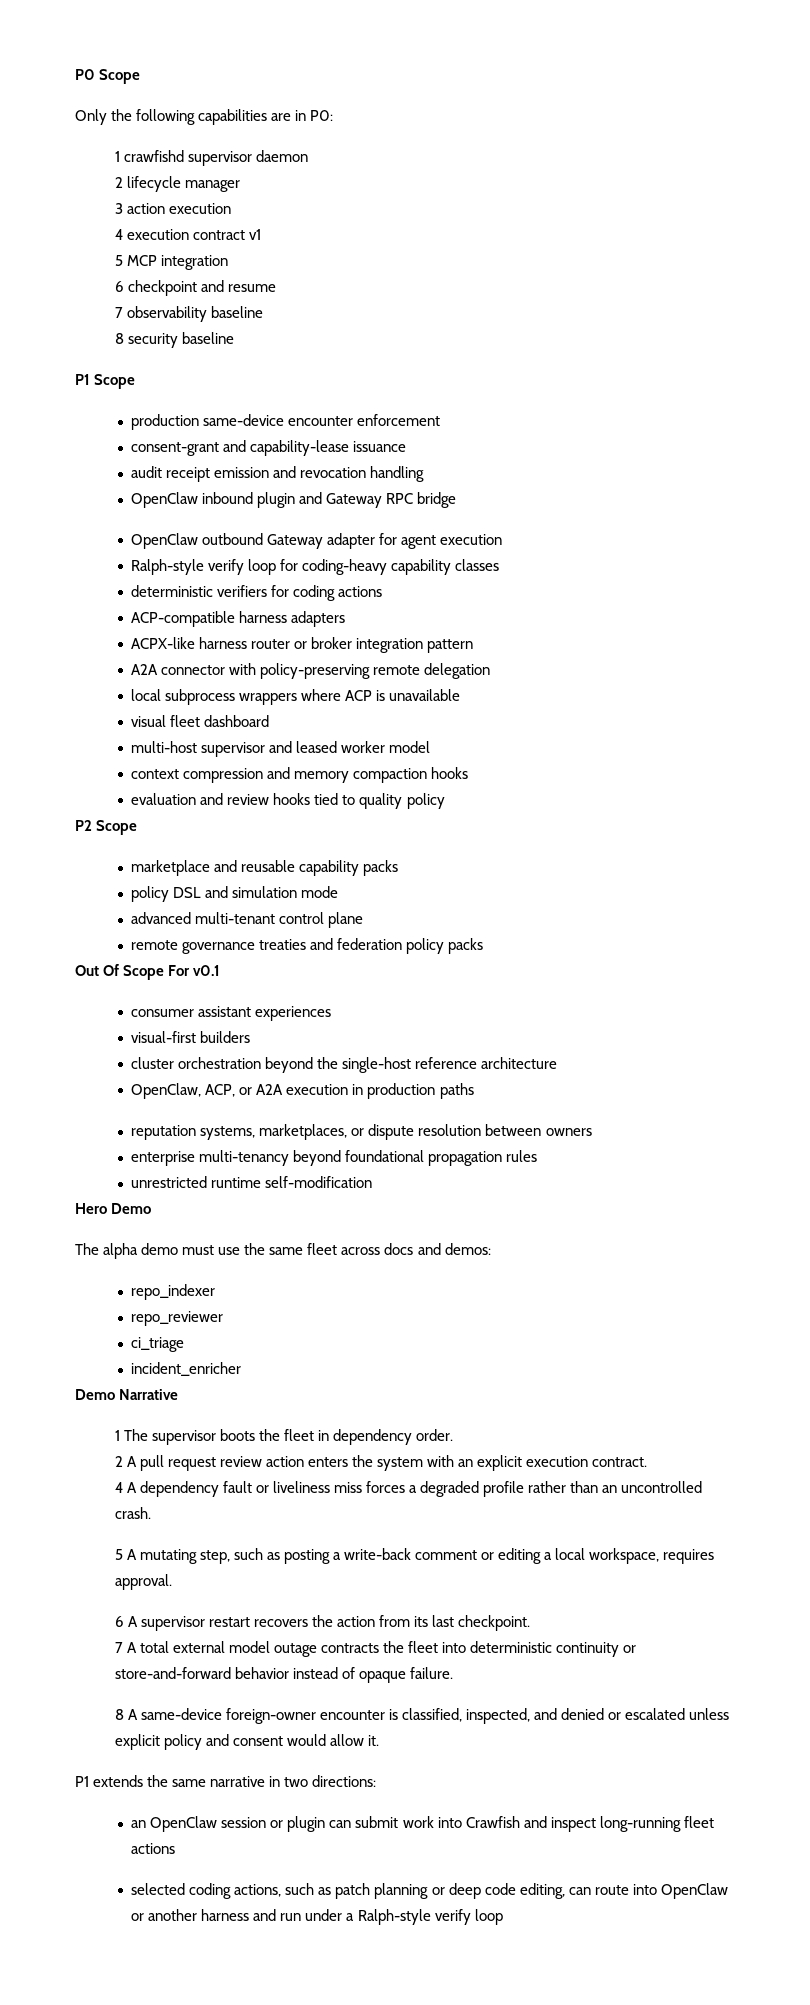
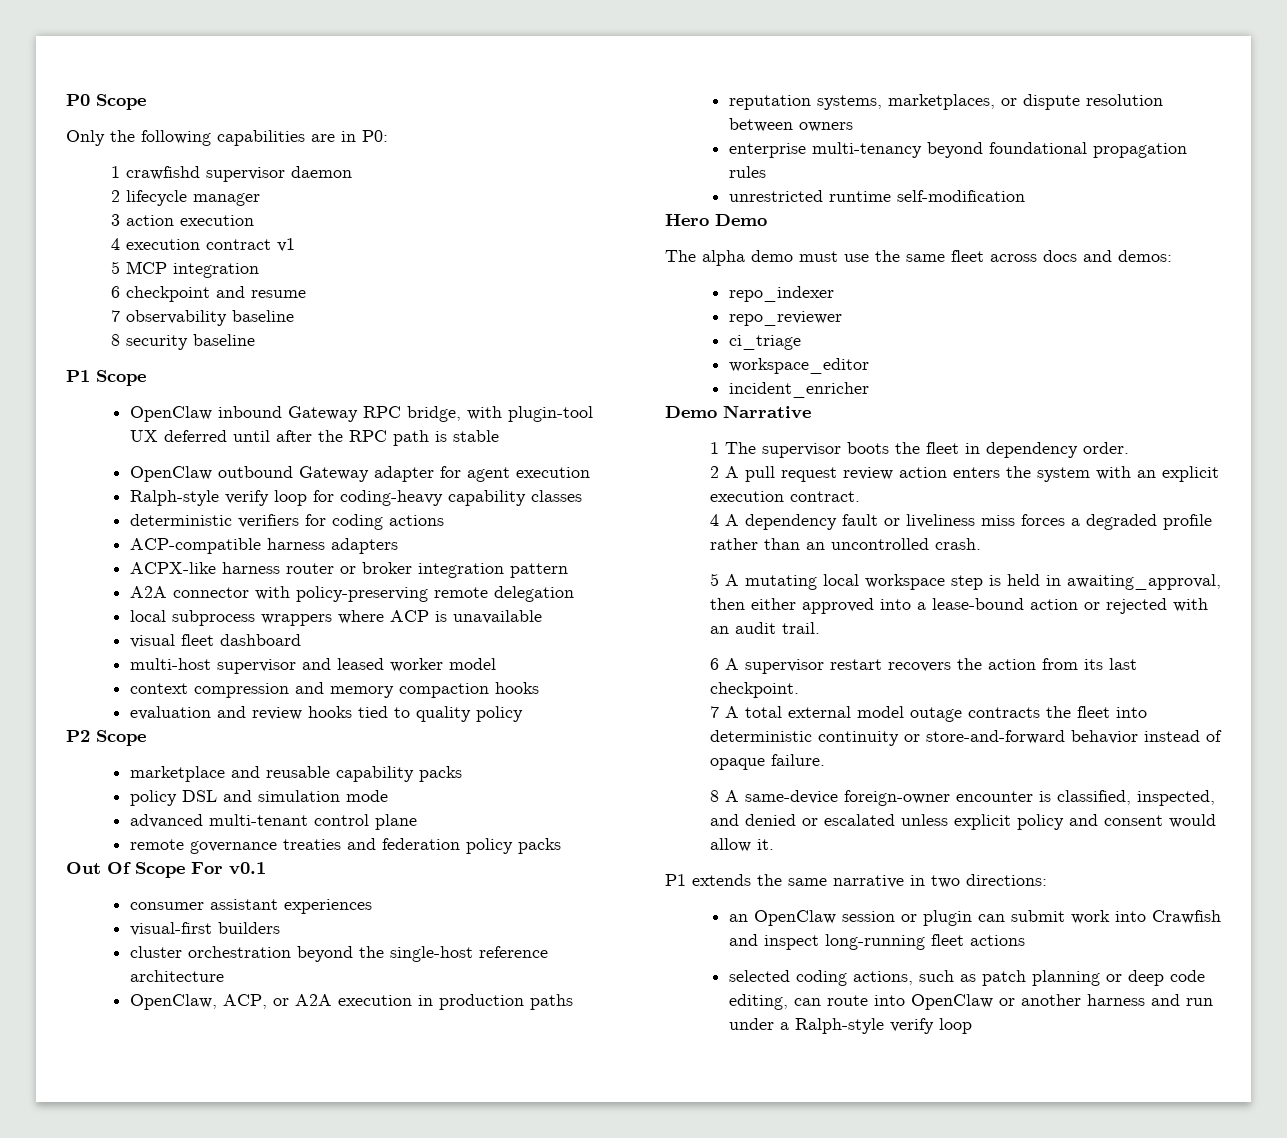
- production same-device encounter enforcement
- consent-grant and capability-lease issuance
- audit receipt emission and revocation handling
- OpenClaw inbound plugin and Gateway RPC bridge
+ OpenClaw inbound Gateway RPC bridge, with plugin-tool UX deferred until after the RPC path is stable
+ workspace_editor
- 5 A mutating step, such as posting a write-back comment or editing a local workspace, requires approval.
+ 5 A mutating local workspace step is held in awaiting_approval, then either approved into a lease-bound action or rejected with an audit trail.

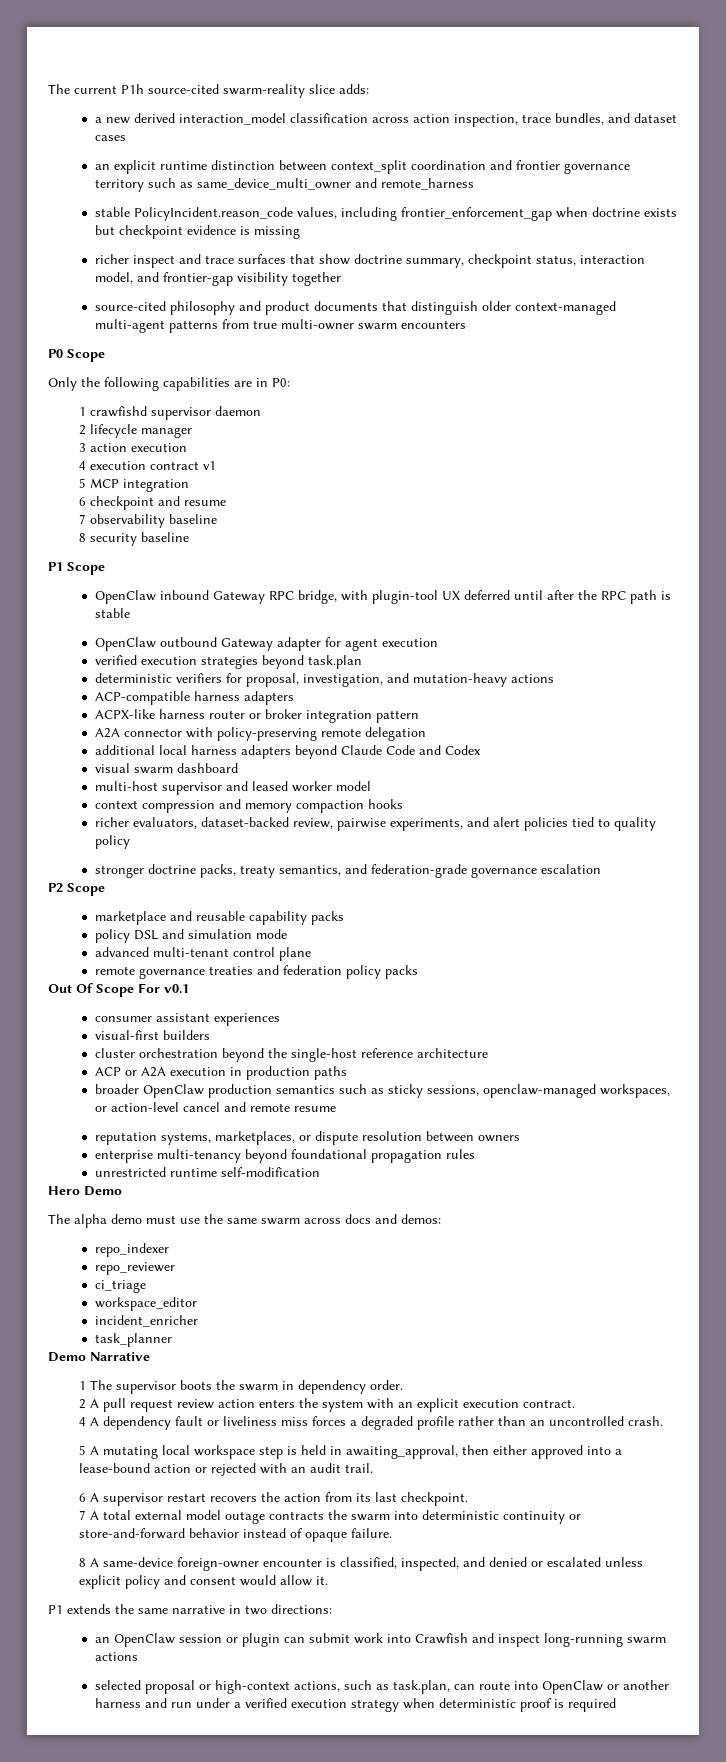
+ The current P1h source-cited swarm-reality slice adds:
+ a new derived interaction_model classification across action inspection, trace bundles, and dataset cases
+ an explicit runtime distinction between context_split coordination and frontier governance territory such as same_device_multi_owner and remote_harness
+ stable PolicyIncident.reason_code values, including frontier_enforcement_gap when doctrine exists but checkpoint evidence is missing
+ richer inspect and trace surfaces that show doctrine summary, checkpoint status, interaction model, and frontier-gap visibility together
+ source-cited philosophy and product documents that distinguish older context-managed multi-agent patterns from true multi-owner swarm encounters
- Ralph-style verify loop for coding-heavy capability classes
+ verified execution strategies beyond task.plan
- deterministic verifiers for coding actions
+ deterministic verifiers for proposal, investigation, and mutation-heavy actions
- local subprocess wrappers where ACP is unavailable
+ additional local harness adapters beyond Claude Code and Codex
- visual fleet dashboard
+ visual swarm dashboard
- evaluation and review hooks tied to quality policy
+ richer evaluators, dataset-backed review, pairwise experiments, and alert policies tied to quality policy
+ stronger doctrine packs, treaty semantics, and federation-grade governance escalation
- OpenClaw, ACP, or A2A execution in production paths
+ ACP or A2A execution in production paths
+ broader OpenClaw production semantics such as sticky sessions, openclaw-managed workspaces, or action-level cancel and remote resume
- The alpha demo must use the same fleet across docs and demos:
+ The alpha demo must use the same swarm across docs and demos:
+ task_planner
- 1 The supervisor boots the fleet in dependency order.
+ 1 The supervisor boots the swarm in dependency order.
- 7 A total external model outage contracts the fleet into deterministic continuity or store-and-forward behavior instead of opaque failure.
+ 7 A total external model outage contracts the swarm into deterministic continuity or store-and-forward behavior instead of opaque failure.
- an OpenClaw session or plugin can submit work into Crawfish and inspect long-running fleet actions
+ an OpenClaw session or plugin can submit work into Crawfish and inspect long-running swarm actions
- selected coding actions, such as patch planning or deep code editing, can route into OpenClaw or another harness and run under a Ralph-style verify loop
+ selected proposal or high-context actions, such as task.plan, can route into OpenClaw or another harness and run under a verified execution strategy when deterministic proof is required

